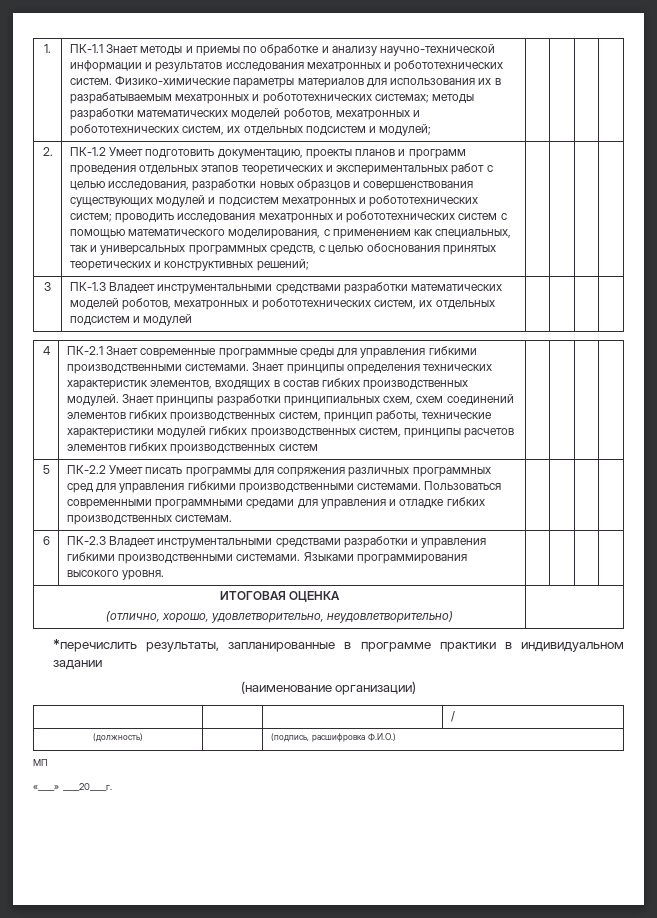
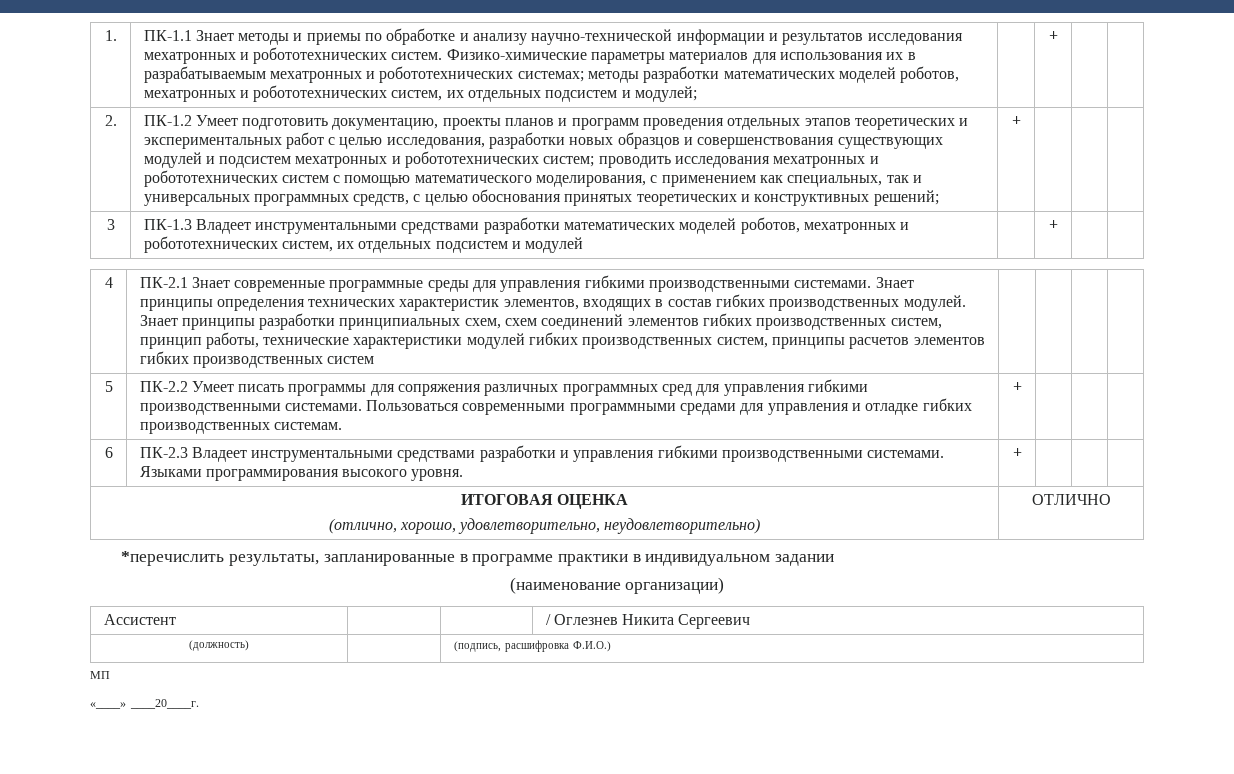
- Физико-химические параметры материалов для использования их в разрабатываемым мехатронных и робототехнических системах; методы разработки математических моделей роботов, мехатронных и робототехнических систем, их отдельных подсистем и модулей;
+ Физико-химические параметры материалов для использования их в разрабатываемым мехатронных и робототехнических системах; методы разработки математических моделей роботов, мехатронных и робототехнических систем, их отдельных подсистем и модулей; | | +
- ПК-1.2 Умеет подготовить документацию, проекты планов и программ проведения отдельных этапов теоретических и экспериментальных работ с целью исследования, разработки новых образцов и совершенствования существующих модулей и подсистем мехатронных и робототехнических систем; проводить исследования мехатронных и робототехнических систем с помощью математического моделирования, с применением как специальных, так и универсальных программных средств, с целью обоснования принятых теоретических и конструктивных решений;
+ ПК-1.2 Умеет подготовить документацию, проекты планов и программ проведения отдельных этапов теоретических и экспериментальных работ с целью исследования, разработки новых образцов и совершенствования существующих модулей и подсистем мехатронных и робототехнических систем; проводить исследования мехатронных и робототехнических систем с помощью математического моделирования, с применением как специальных, так и универсальных программных средств, с целью обоснования принятых теоретических и конструктивных решений; | +
- 3 | ПК-1.3 Владеет инструментальными средствами разработки математических моделей роботов, мехатронных и робототехнических систем, их отдельных подсистем и модулей | | | |
+ 3 | ПК-1.3 Владеет инструментальными средствами разработки математических моделей роботов, мехатронных и робототехнических систем, их отдельных подсистем и модулей | | + | |
- 5 | ПК-2.2 Умеет писать программы для сопряжения различных программных сред для управления гибкими производственными системами. Пользоваться современными программными средами для управления и отладке гибких производственных системам. | | | |
+ 5 | ПК-2.2 Умеет писать программы для сопряжения различных программных сред для управления гибкими производственными системами. Пользоваться современными программными средами для управления и отладке гибких производственных системам. | + | | |
- 6 | ПК-2.3 Владеет инструментальными средствами разработки и управления гибкими производственными системами. Языками программирования высокого уровня. | | | |
+ 6 | ПК-2.3 Владеет инструментальными средствами разработки и управления гибкими производственными системами. Языками программирования высокого уровня. | + | | |
  ИТОГОВАЯ ОЦЕНКА
- (отлично, хорошо, удовлетворительно, неудовлетворительно) |
+ (отлично, хорошо, удовлетворительно, неудовлетворительно) | ОТЛИЧНО
- | | | /
+ Ассистент | | | / Оглезнев Никита Сергеевич

